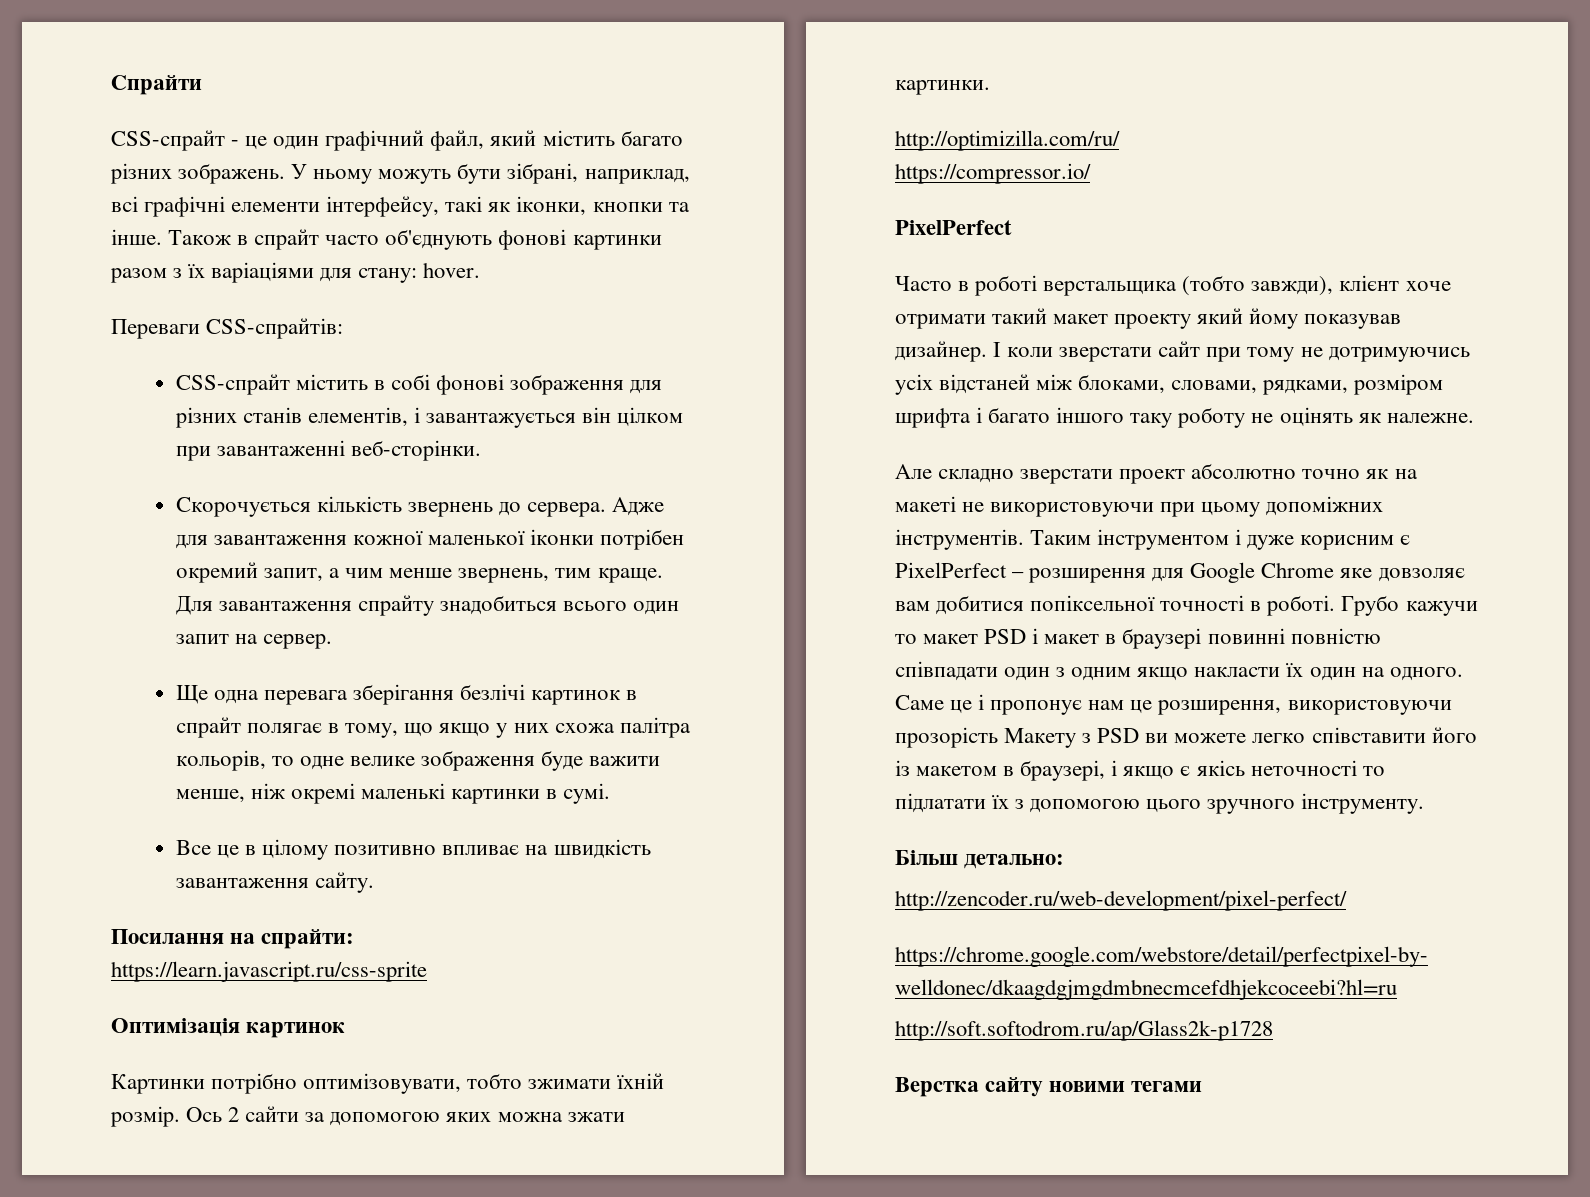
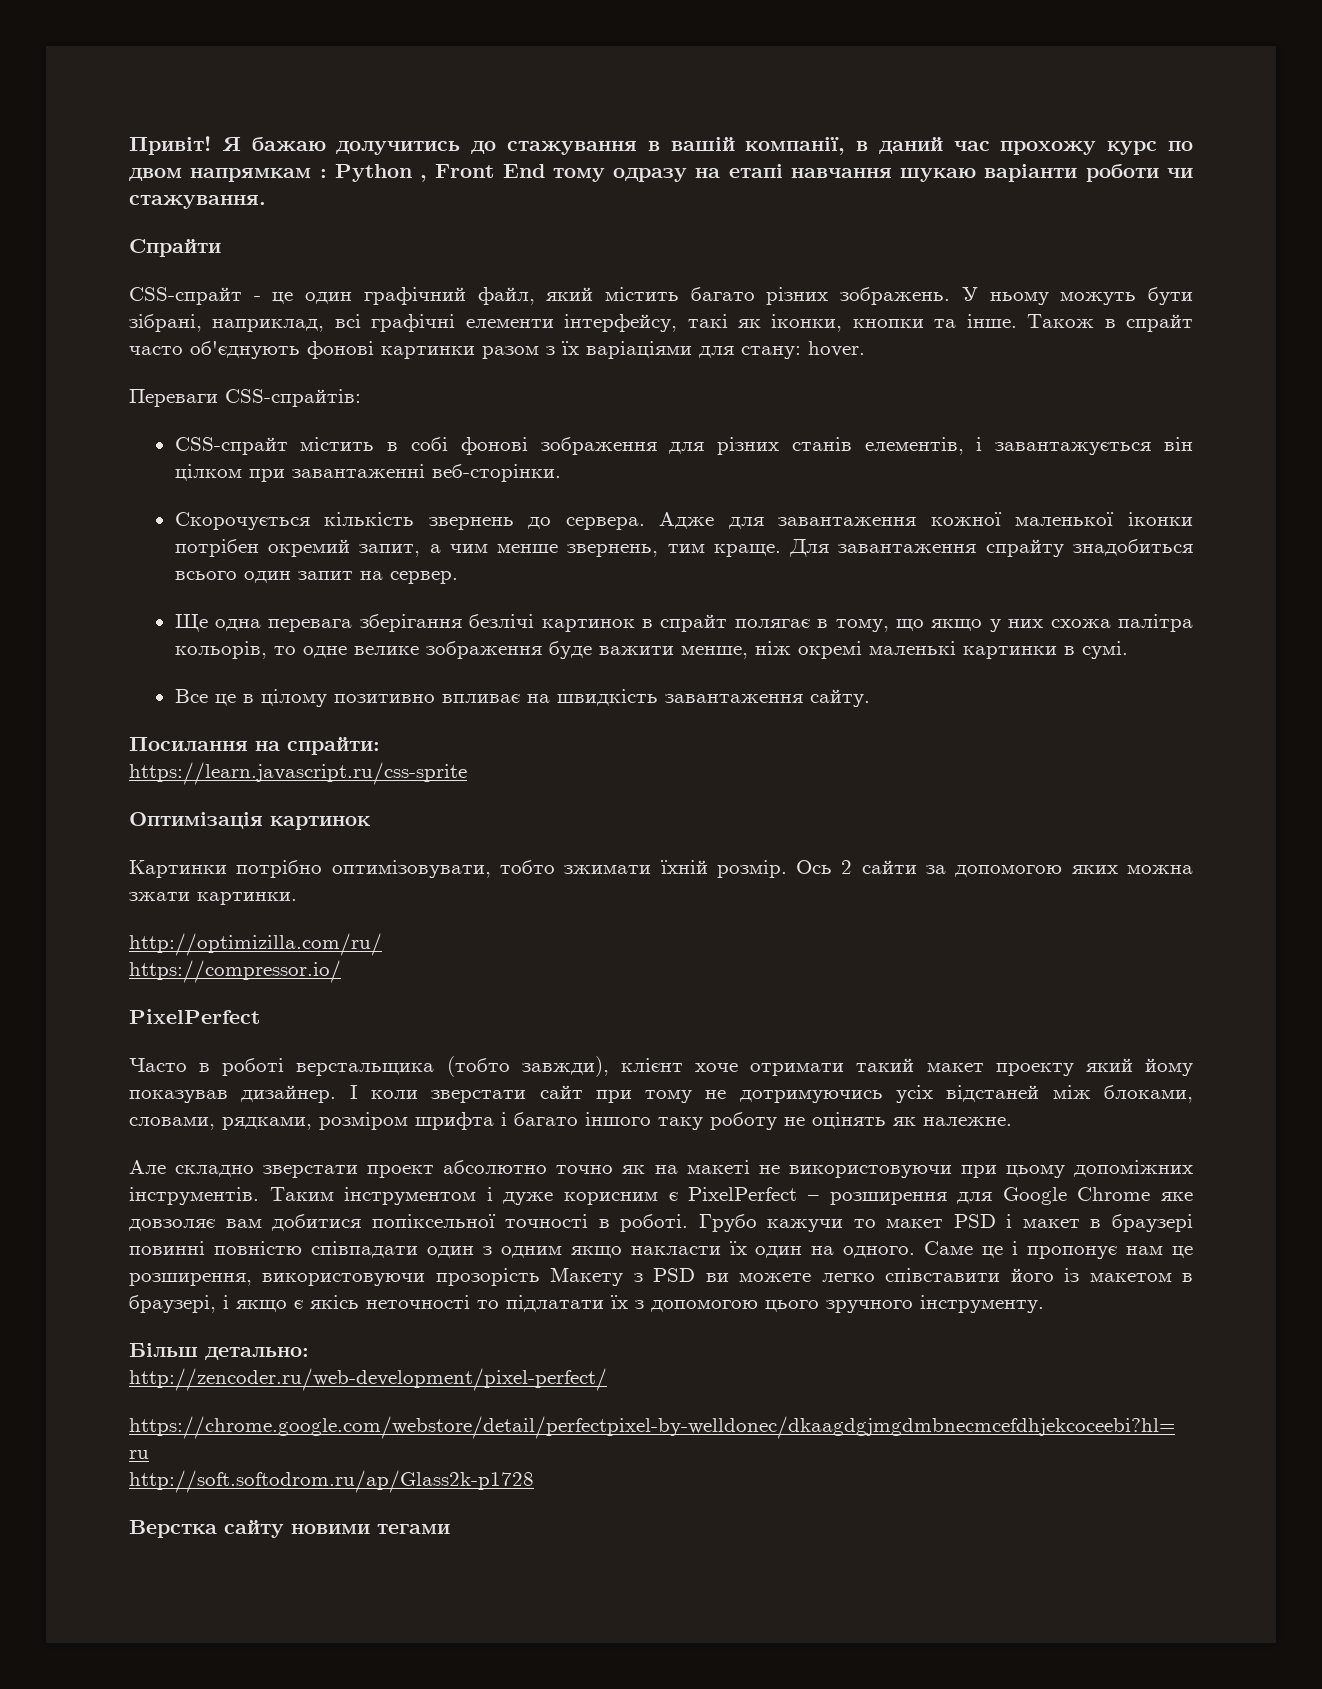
+ Привіт! Я бажаю долучитись до стажування в вашій компанії, в даний час прохожу курс по двом напрямкам : Python , Front End тому одразу на етапі навчання шукаю варіанти роботи чи стажування.

